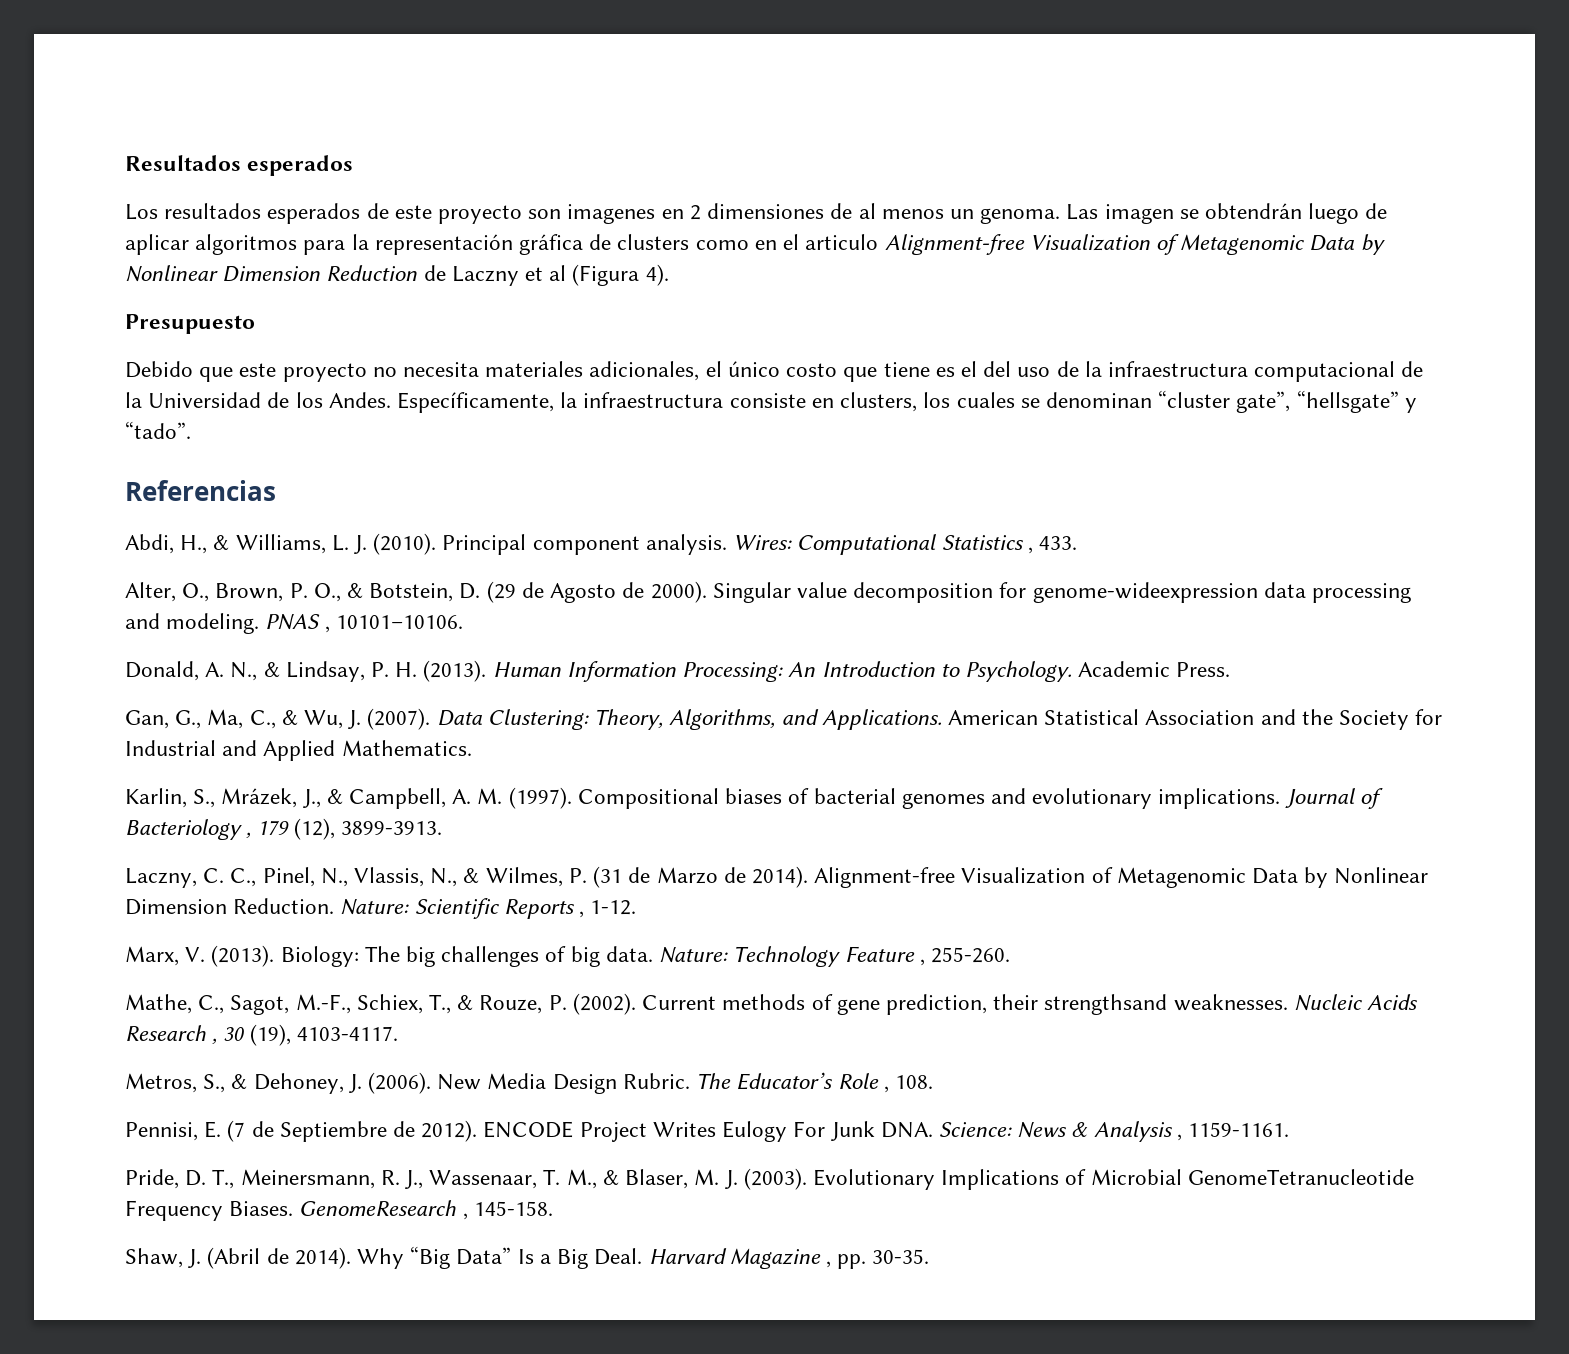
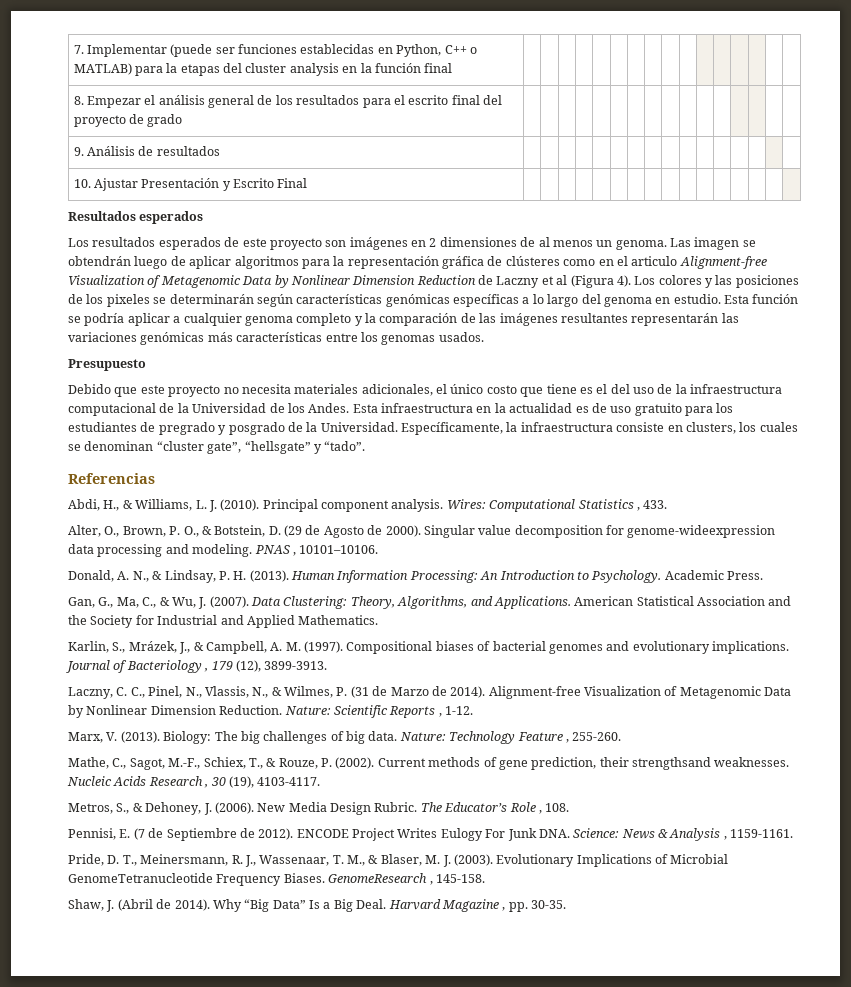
+ 7. Implementar (puede ser funciones establecidas en Python, C++ o MATLAB) para la etapas del cluster analysis en la función final | | | | | | | | | | | | | | | |
+ 8. Empezar el análisis general de los resultados para el escrito final del proyecto de grado | | | | | | | | | | | | | | | |
+ 9. Análisis de resultados | | | | | | | | | | | | | | | |
+ 10. Ajustar Presentación y Escrito Final | | | | | | | | | | | | | | | |
- Los resultados esperados de este proyecto son imagenes en 2 dimensiones de al menos un genoma.
+ Los resultados esperados de este proyecto son imágenes en 2 dimensiones de al menos un genoma.
- Las imagen se obtendrán luego de aplicar algoritmos para la representación gráfica de clusters como en el articulo Alignment-free Visualization of Metagenomic Data by Nonlinear Dimension Reduction de Laczny et al (Figura 4).
+ Las imagen se obtendrán luego de aplicar algoritmos para la representación gráfica de clústeres como en el articulo Alignment-free Visualization of Metagenomic Data by Nonlinear Dimension Reduction de Laczny et al (Figura 4). Los colores y las posiciones de los pixeles se determinarán según características genómicas específicas a lo largo del genoma en estudio. Esta función se podría aplicar a cualquier genoma completo y la comparación de las imágenes resultantes representarán las variaciones genómicas más características entre los genomas usados.
+ Esta infraestructura en la actualidad es de uso gratuito para los estudiantes de pregrado y posgrado de la Universidad.

